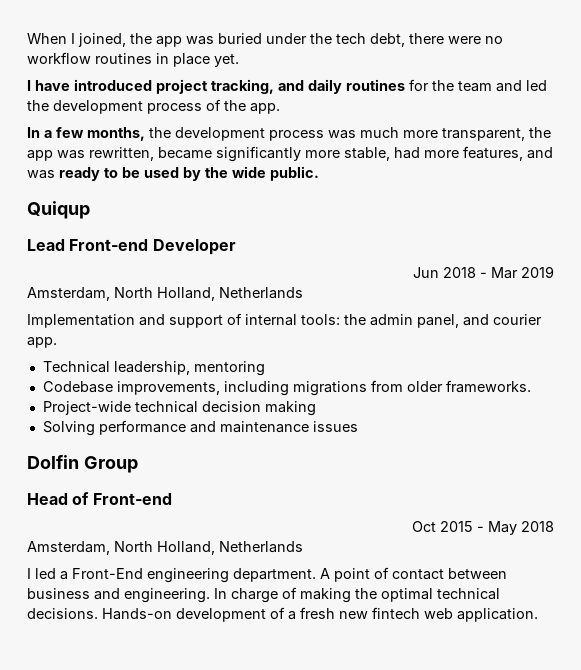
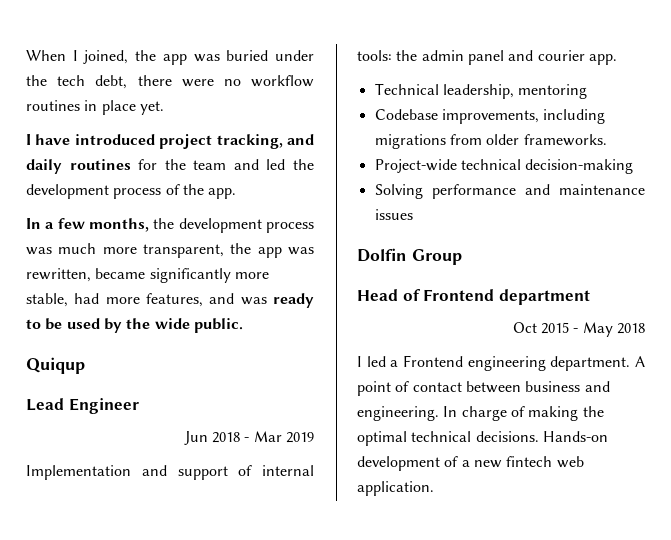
- Lead Front-end Developer
+ Lead Engineer
  Jun 2018 - Mar 2019
- Amsterdam, North Holland, Netherlands
- Implementation and support of internal tools: the admin panel, and courier app.
+ Implementation and support of internal tools: the admin panel and courier app.
- Project-wide technical decision making
+ Project-wide technical decision-making
- Head of Front-end
+ Head of Frontend department
  Oct 2015 - May 2018
- Amsterdam, North Holland, Netherlands
- I led a Front-End engineering department.
+ I led a Frontend engineering department.
- Hands-on development of a fresh new fintech web application.
+ Hands-on development of a new fintech web application.

